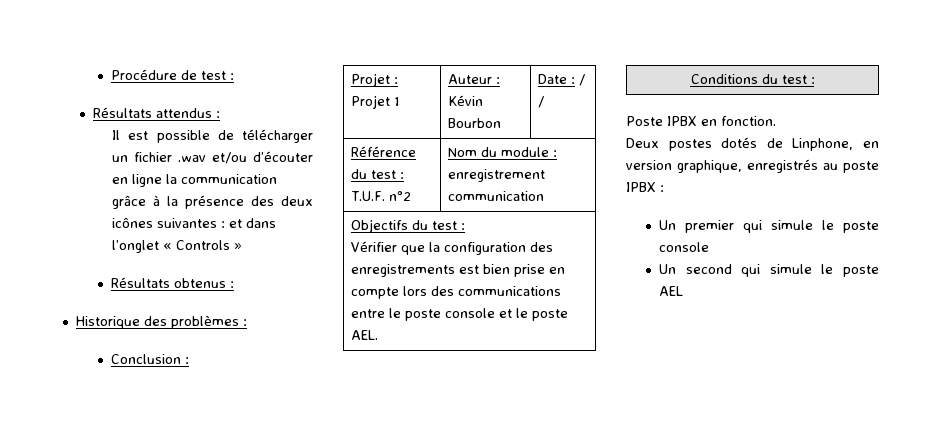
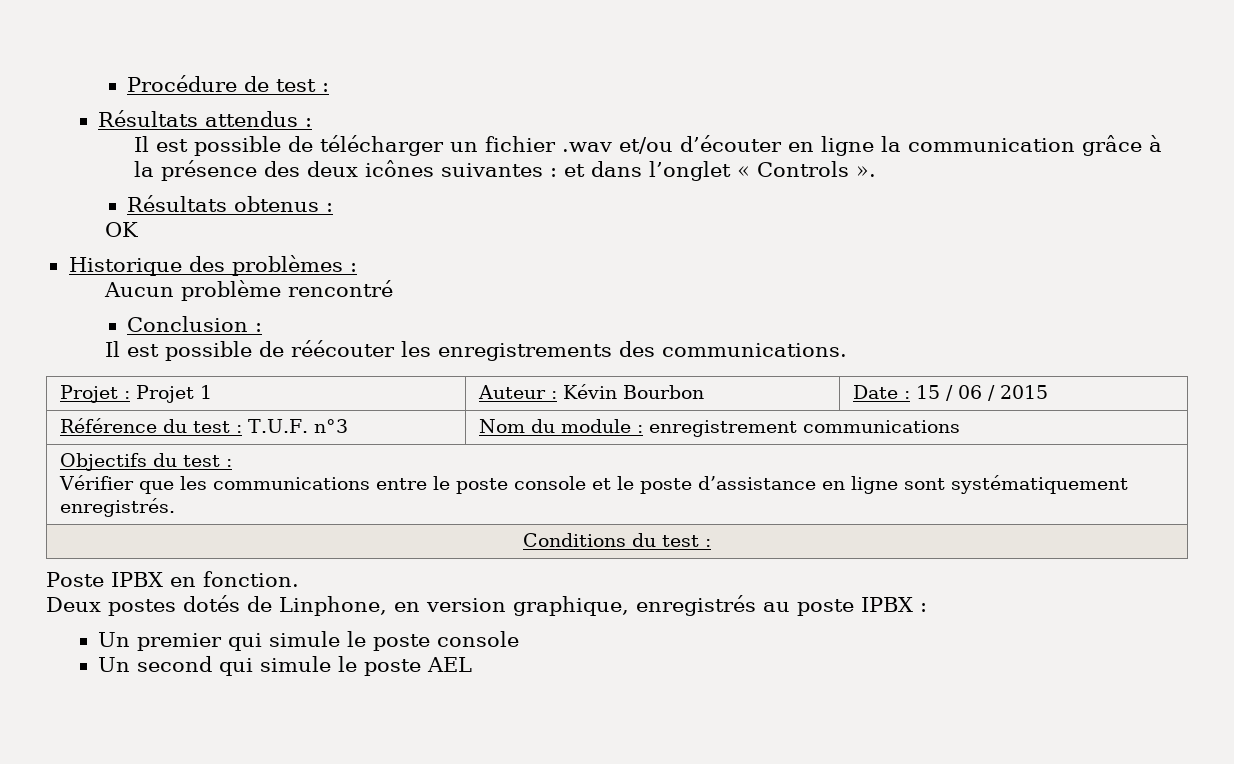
- Il est possible de télécharger un fichier .wav et/ou d’écouter en ligne la communication grâce à la présence des deux icônes suivantes : et dans l’onglet « Controls »
+ Il est possible de télécharger un fichier .wav et/ou d’écouter en ligne la communication grâce à la présence des deux icônes suivantes : et dans l’onglet « Controls ».
+ OK
+ Aucun problème rencontré
+ Il est possible de réécouter les enregistrements des communications.
- Projet : Projet 1 | Auteur : Kévin Bourbon | Date : / /
+ Projet : Projet 1 | Auteur : Kévin Bourbon | Date : 15 / 06 / 2015
- Référence du test : T.U.F. n°2 | Nom du module : enregistrement communication
+ Référence du test : T.U.F. n°3 | Nom du module : enregistrement communications
  Objectifs du test :
- Vérifier que la configuration des enregistrements est bien prise en compte lors des communications entre le poste console et le poste AEL.
+ Vérifier que les communications entre le poste console et le poste d’assistance en ligne sont systématiquement enregistrés.

